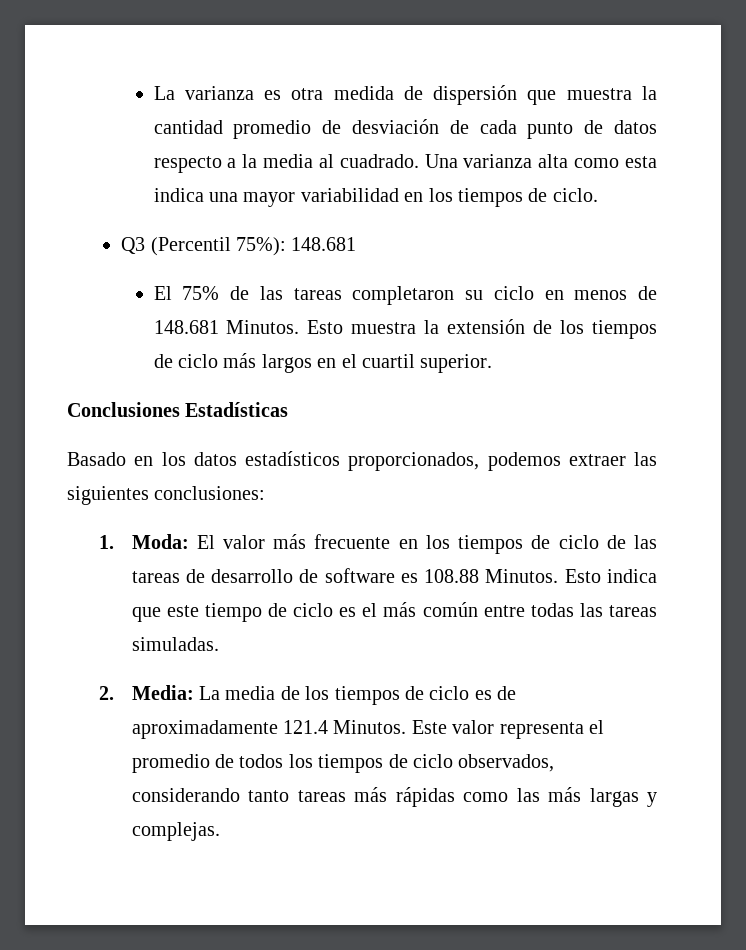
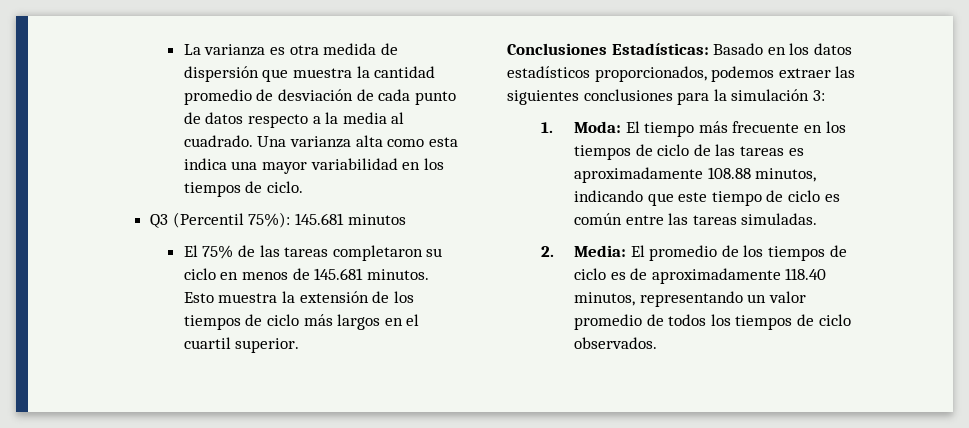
- Q3 (Percentil 75%): 148.681
+ Q3 (Percentil 75%): 145.681 minutos
- El 75% de las tareas completaron su ciclo en menos de 148.681 Minutos.
+ El 75% de las tareas completaron su ciclo en menos de 145.681 minutos.
- Conclusiones Estadísticas
- Basado en los datos estadísticos proporcionados, podemos extraer las siguientes conclusiones:
+ Conclusiones Estadísticas: Basado en los datos estadísticos proporcionados, podemos extraer las siguientes conclusiones para la simulación 3:
- 1. Moda: El valor más frecuente en los tiempos de ciclo de las tareas de desarrollo de software es 108.88 Minutos. Esto indica que este tiempo de ciclo es el más común entre todas las tareas simuladas.
+ 1. Moda: El tiempo más frecuente en los tiempos de ciclo de las tareas es aproximadamente 108.88 minutos, indicando que este tiempo de ciclo es común entre las tareas simuladas.
- 2. Media: La media de los tiempos de ciclo es de aproximadamente 121.4 Minutos. Este valor representa el promedio de todos los tiempos de ciclo observados, considerando tanto tareas más rápidas como las más largas y complejas.
+ 2. Media: El promedio de los tiempos de ciclo es de aproximadamente 118.40 minutos, representando un valor promedio de todos los tiempos de ciclo observados.

